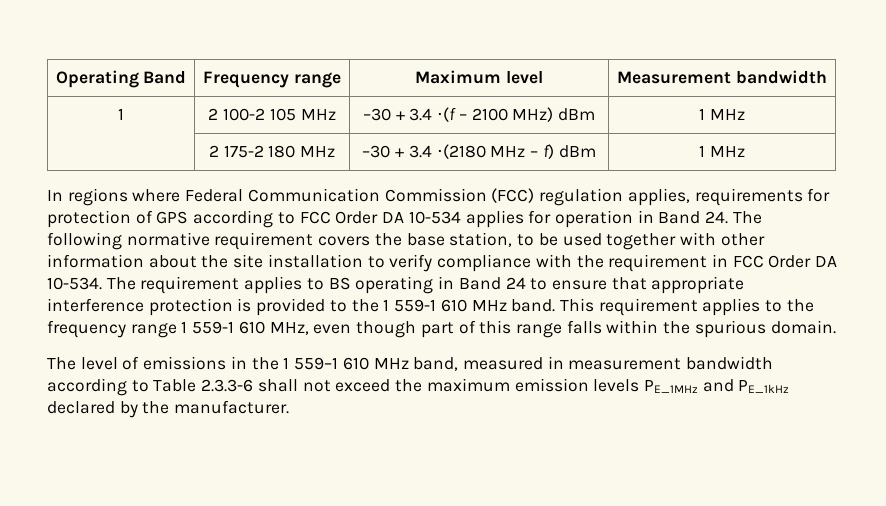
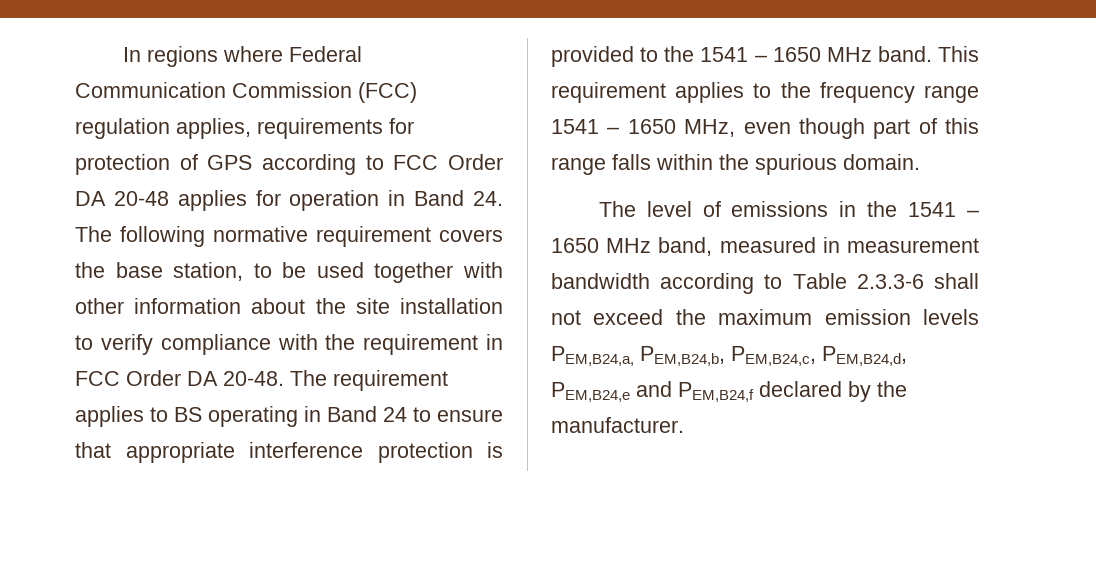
- Operating Band | Frequency range | Maximum level | Measurement bandwidth
- 1 | 2 100-2 105 MHz | –30 + 3.4 ⋅(f – 2100 MHz) dBm | 1 MHz
- | 2 175-2 180 MHz | –30 + 3.4 ⋅(2180 MHz – f) dBm | 1 MHz
- In regions where Federal Communication Commission (FCC) regulation applies, requirements for protection of GPS according to FCC Order DA 10-534 applies for operation in Band 24. The following normative requirement covers the base station, to be used together with other information about the site installation to verify compliance with the requirement in FCC Order DA 10-534.
+ In regions where Federal Communication Commission (FCC) regulation applies, requirements for protection of GPS according to FCC Order DA 20-48 applies for operation in Band 24. The following normative requirement covers the base station, to be used together with other information about the site installation to verify compliance with the requirement in FCC Order DA 20-48.
- The requirement applies to BS operating in Band 24 to ensure that appropriate interference protection is provided to the 1 559-1 610 MHz band.
+ The requirement applies to BS operating in Band 24 to ensure that appropriate interference protection is provided to the 1541 – 1650 MHz band.
- This requirement applies to the frequency range 1 559-1 610 MHz, even though part of this range falls within the spurious domain.
+ This requirement applies to the frequency range 1541 – 1650 MHz, even though part of this range falls within the spurious domain.
- The level of emissions in the 1 559–1 610 MHz band, measured in measurement bandwidth according to Table 2.3.3-6 shall not exceed the maximum emission levels PE_1MHz and PE_1kHz declared by the manufacturer.
+ The level of emissions in the 1541 – 1650 MHz band, measured in measurement bandwidth according to Table 2.3.3-6 shall not exceed the maximum emission levels PEM,B24,a, PEM,B24,b, PEM,B24,c, PEM,B24,d, PEM,B24,e and PEM,B24,f declared by the manufacturer.

